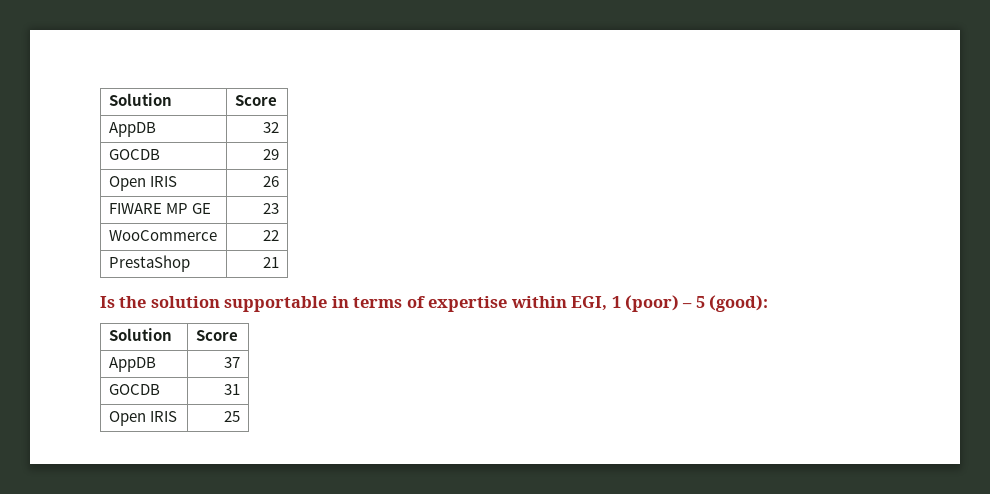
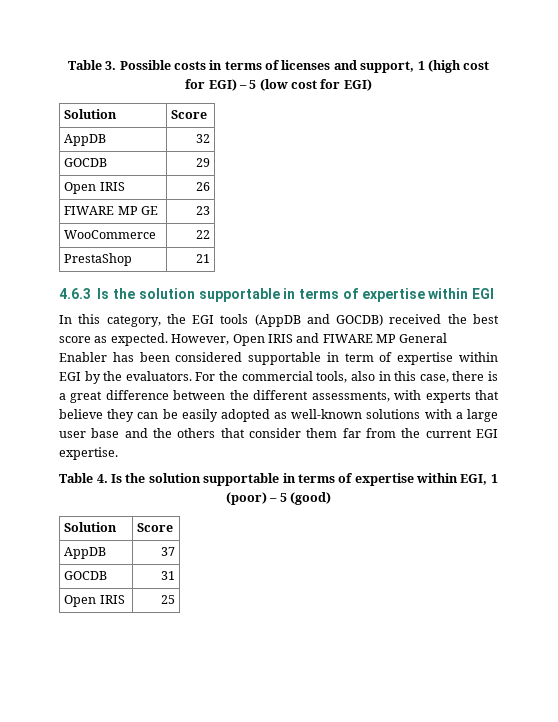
+ Table 3. Possible costs in terms of licenses and support, 1 (high cost for EGI) – 5 (low cost for EGI)
- Is the solution supportable in terms of expertise within EGI, 1 (poor) – 5 (good):
+ 4.6.3 Is the solution supportable in terms of expertise within EGI
+ In this category, the EGI tools (AppDB and GOCDB) received the best score as expected. However, Open IRIS and FIWARE MP General Enabler has been considered supportable in term of expertise within EGI by the evaluators. For the commercial tools, also in this case, there is a great difference between the different assessments, with experts that believe they can be easily adopted as well-known solutions with a large user base and the others that consider them far from the current EGI expertise.
+ Table 4. Is the solution supportable in terms of expertise within EGI, 1 (poor) – 5 (good)

